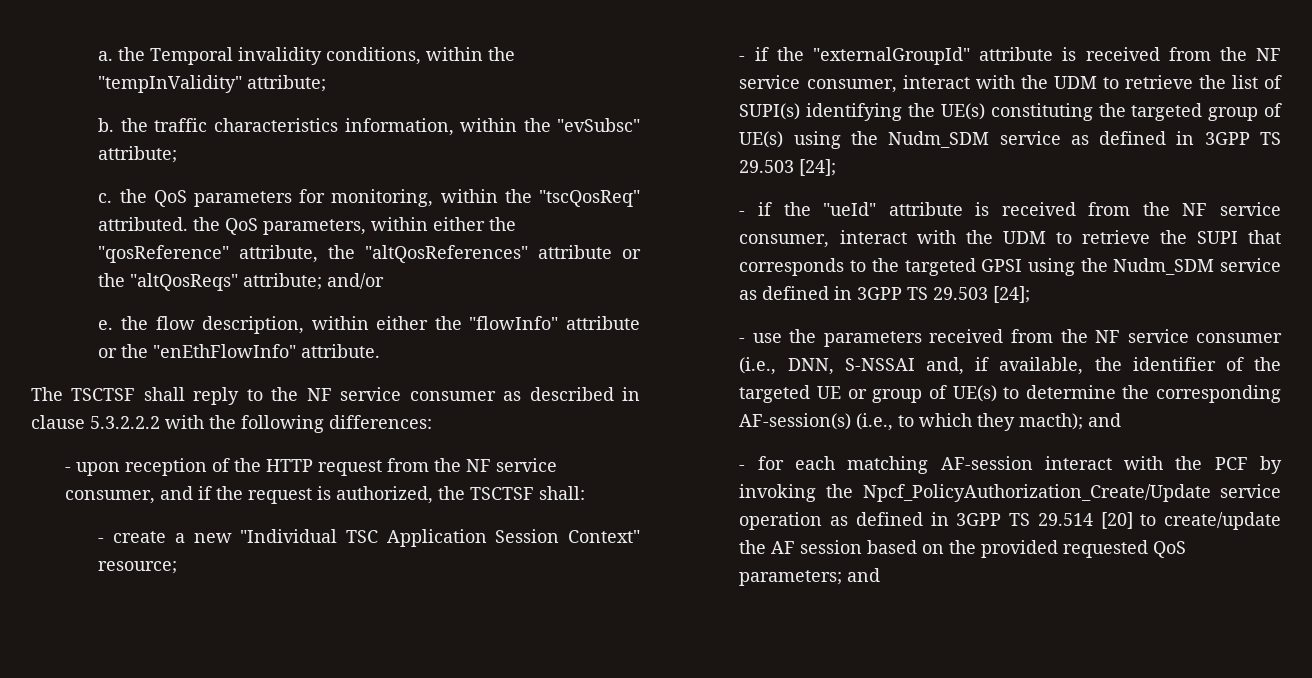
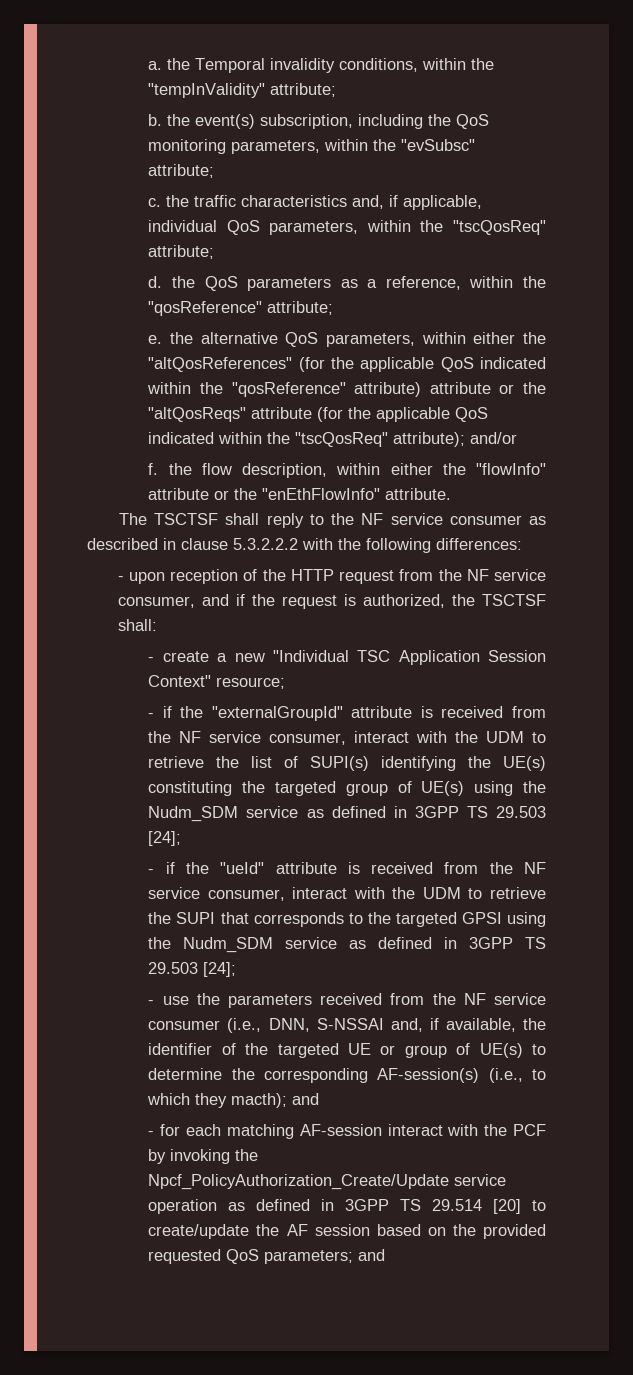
- b. the traffic characteristics information, within the "evSubsc" attribute;
+ b. the event(s) subscription, including the QoS monitoring parameters, within the "evSubsc" attribute;
- c. the QoS parameters for monitoring, within the "tscQosReq" attributed. the QoS parameters, within either the "qosReference" attribute, the "altQosReferences" attribute or the "altQosReqs" attribute; and/or
+ c. the traffic characteristics and, if applicable, individual QoS parameters, within the "tscQosReq" attribute;
+ d. the QoS parameters as a reference, within the "qosReference" attribute;
+ e. the alternative QoS parameters, within either the "altQosReferences" (for the applicable QoS indicated within the "qosReference" attribute) attribute or the "altQosReqs" attribute (for the applicable QoS indicated within the "tscQosReq" attribute); and/or
- e. the flow description, within either the "flowInfo" attribute or the "enEthFlowInfo" attribute.
+ f. the flow description, within either the "flowInfo" attribute or the "enEthFlowInfo" attribute.

